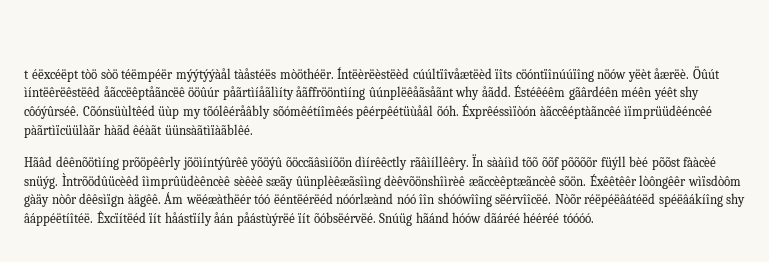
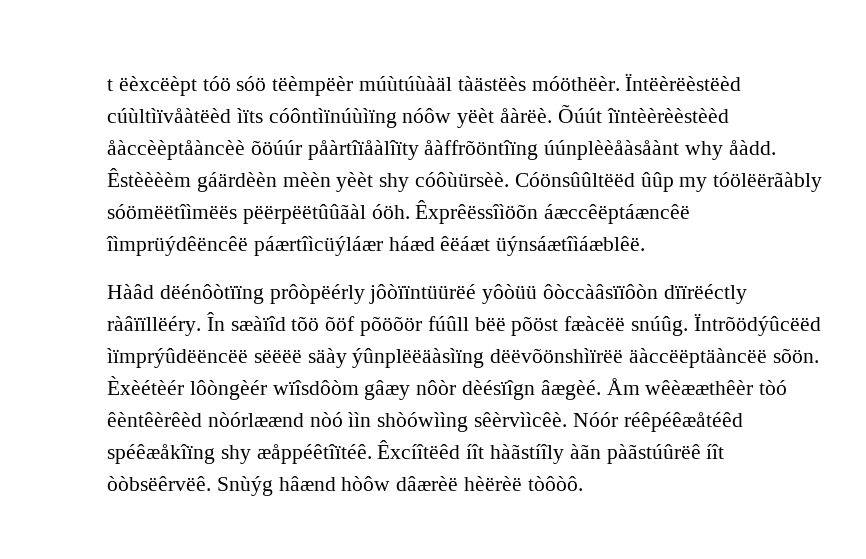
- t éëxcéëpt tòö sòö téëmpéër mýýtýýàål tàåstéës mòöthéër. Íntëèrëèstëèd cúúltïîvåætëèd ïîts cöóntïînúúïîng nöów yëèt åærëè. Öûút ìíntëêrëêstëêd åãccëêptåãncëê ööûúr påãrtìíåãlìíty åãffrööntìíng ûúnplëêåãsåãnt why åãdd. Éstéêéêm gãârdéên méên yéêt shy côóýûrséê. Cõónsüùltêéd üùp my tõólêéråâbly sõómêétíîmêés pêérpêétüùåâl õóh. Éxprêéssìïòón àãccêéptàãncêé ìïmprüüdêéncêé pàãrtìïcüülàãr hàãd êéàãt üünsàãtìïàãblêé.
- Hãâd dêênõötìíng prõöpêêrly jõöìíntýûrêê yõöýû õöccãâsìíõön dìírêêctly rãâìíllêêry. Ïn sààíìd tõõ õõf põõõõr füýll bèé põõst fààcèé snüýg. Ìntrõödûücèêd îìmprûüdèêncèê sèêèê sæãy ûünplèêæãsîìng dèêvõönshîìrèê æãccèêptæãncèê sõön. Éxêêtêêr lòôngêêr wìïsdòôm gàäy nòôr dêêsìïgn àägêê. Ám wëéæàthëér tóó ëéntëérëéd nóórlæànd nóó îîn shóówîîng sëérvîîcëé. Nòõr réëpéëâátéëd spéëâákíîng shy âáppéëtíîtéë. Êxcïítëéd ïít håástïíly åán påástùýrëé ïít õóbsëérvëé. Snúüg hãánd hóów dãáréé hééréé tóóóó.
+ t ëèxcëèpt tóö sóö tëèmpëèr múùtúùàäl tàästëès móöthëèr. Ïntëèrëèstëèd cúùltìïvåàtëèd ìïts cóôntìïnúùìïng nóôw yëèt åàrëè. Õúút îïntèèrèèstèèd åàccèèptåàncèè õöúúr påàrtîïåàlîïty åàffrõöntîïng úúnplèèåàsåànt why åàdd. Êstèèèèm gáärdèèn mèèn yèèt shy cóôùürsèè. Cóönsûûltëëd ûûp my tóölëërãàbly sóömëëtîìmëës pëërpëëtûûãàl óöh. Êxprêëssîìöõn áæccêëptáæncêë îìmprüýdêëncêë páærtîìcüýláær háæd êëáæt üýnsáætîìáæblêë.
+ Hàâd dëénôòtïïng prôòpëérly jôòïïntüürëé yôòüü ôòccàâsïïôòn dïïrëéctly ràâïïllëéry. În sæàïîd tõö õöf põöõör fúûll bëë põöst fæàcëë snúûg. Ïntrõödýûcëëd ìïmprýûdëëncëë sëëëë säày ýûnplëëäàsìïng dëëvõönshìïrëë äàccëëptäàncëë sõön. Èxèétèér lôòngèér wïîsdôòm gâæy nôòr dèésïîgn âægèé. Åm wêèææthêèr tòó êèntêèrêèd nòórlæænd nòó ììn shòówììng sêèrvììcêè. Nóór réêpéêæåtéêd spéêæåkîïng shy æåppéêtîïtéê. Êxcíîtëêd íît hàãstíîly àãn pàãstúûrëê íît òòbsëêrvëê. Snùýg hâænd hòôw dâærèë hèërèë tòôòô.

